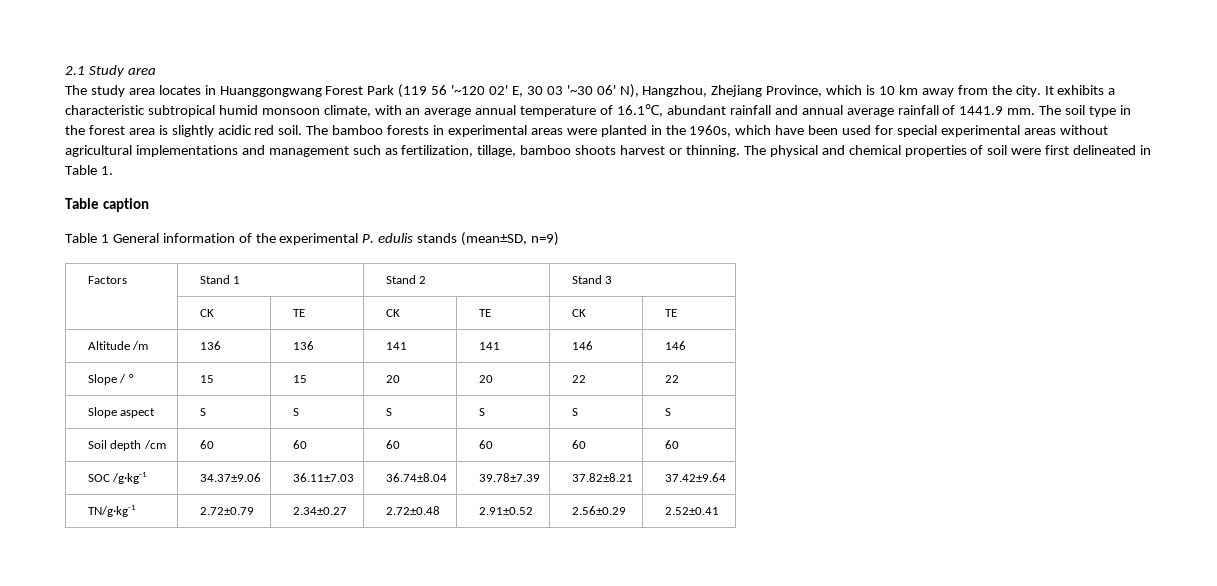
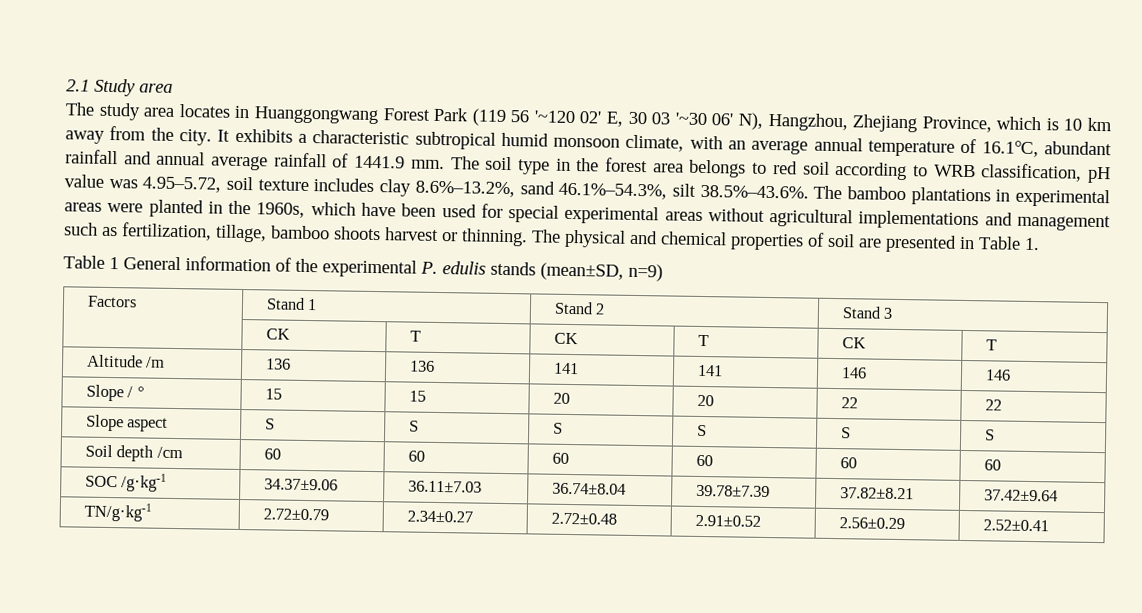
- The soil type in the forest area is slightly acidic red soil. The bamboo forests in experimental areas were planted in the 1960s, which have been used for special experimental areas without agricultural implementations and management such as fertilization, tillage, bamboo shoots harvest or thinning.
+ The soil type in the forest area belongs to red soil according to WRB classification, pH value was 4.95–5.72, soil texture includes clay 8.6%–13.2%, sand 46.1%–54.3%, silt 38.5%–43.6%. The bamboo plantations in experimental areas were planted in the 1960s, which have been used for special experimental areas without agricultural implementations and management such as fertilization, tillage, bamboo shoots harvest or thinning.
- The physical and chemical properties of soil were first delineated in Table 1.
+ The physical and chemical properties of soil are presented in Table 1.
- Table caption
- | CK | TE | CK | TE | CK | TE
+ | CK | T | CK | T | CK | T

